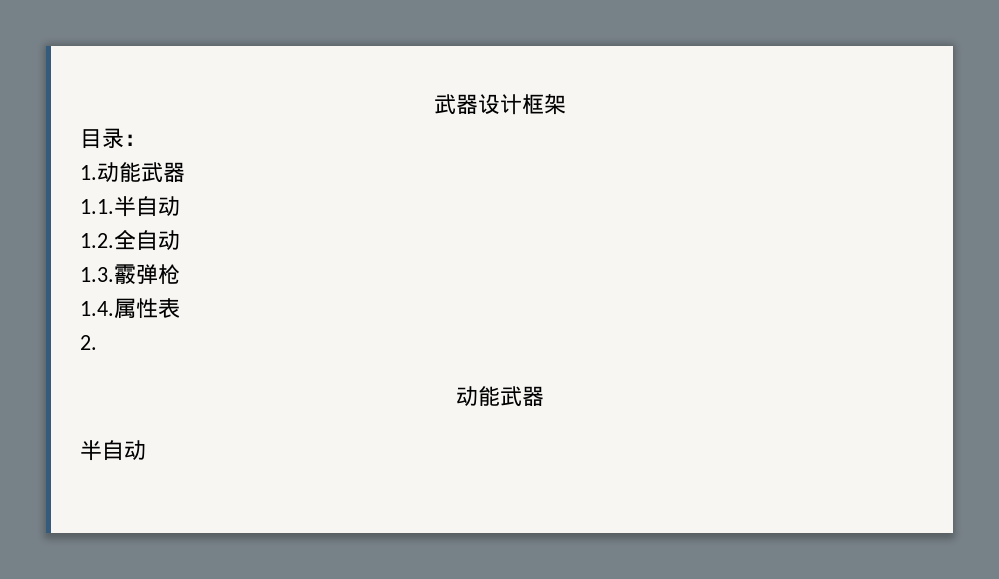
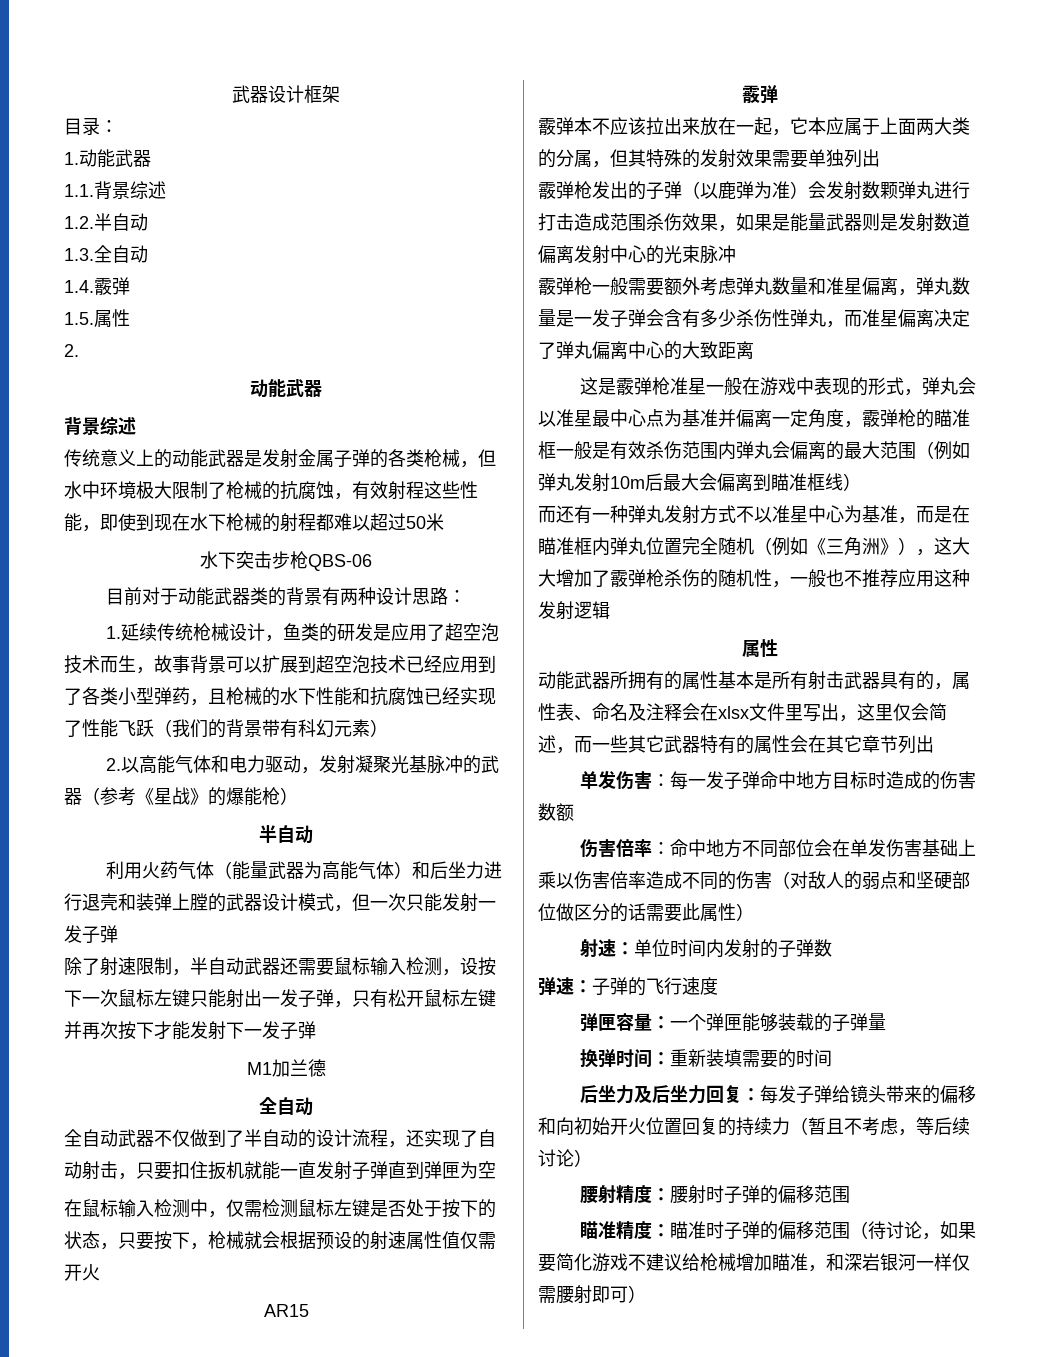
- 1.1.半自动
- 1.2.全自动
- 1.3.霰弹枪
- 1.4.属性表
+ 1.1.背景综述
+ 1.2.半自动
+ 1.3.全自动
+ 1.4.霰弹
+ 1.5.属性
  2.
  动能武器
+ 背景综述
+ 传统意义上的动能武器是发射金属子弹的各类枪械，但水中环境极大限制了枪械的抗腐蚀，有效射程这些性能，即使到现在水下枪械的射程都难以超过50米
+ 水下突击步枪QBS-06
+ 目前对于动能武器类的背景有两种设计思路：
+ 1.延续传统枪械设计，鱼类的研发是应用了超空泡技术而生，故事背景可以扩展到超空泡技术已经应用到了各类小型弹药，且枪械的水下性能和抗腐蚀已经实现了性能飞跃（我们的背景带有科幻元素）
+ 2.以高能气体和电力驱动，发射凝聚光基脉冲的武器（参考《星战》的爆能枪）
  半自动
+ 利用火药气体（能量武器为高能气体）和后坐力进行退壳和装弹上膛的武器设计模式，但一次只能发射一发子弹
+ 除了射速限制，半自动武器还需要鼠标输入检测，设按下一次鼠标左键只能射出一发子弹，只有松开鼠标左键并再次按下才能发射下一发子弹
+ M1加兰德
+ 全自动
+ 全自动武器不仅做到了半自动的设计流程，还实现了自动射击，只要扣住扳机就能一直发射子弹直到弹匣为空
+ 在鼠标输入检测中，仅需检测鼠标左键是否处于按下的状态，只要按下，枪械就会根据预设的射速属性值仅需开火
+ AR15
+ 霰弹
+ 霰弹本不应该拉出来放在一起，它本应属于上面两大类的分属，但其特殊的发射效果需要单独列出
+ 霰弹枪发出的子弹（以鹿弹为准）会发射数颗弹丸进行打击造成范围杀伤效果，如果是能量武器则是发射数道偏离发射中心的光束脉冲
+ 霰弹枪一般需要额外考虑弹丸数量和准星偏离，弹丸数量是一发子弹会含有多少杀伤性弹丸，而准星偏离决定了弹丸偏离中心的大致距离
+ 这是霰弹枪准星一般在游戏中表现的形式，弹丸会以准星最中心点为基准并偏离一定角度，霰弹枪的瞄准框一般是有效杀伤范围内弹丸会偏离的最大范围（例如弹丸发射10m后最大会偏离到瞄准框线）
+ 而还有一种弹丸发射方式不以准星中心为基准，而是在瞄准框内弹丸位置完全随机（例如《三角洲》），这大大增加了霰弹枪杀伤的随机性，一般也不推荐应用这种发射逻辑
+ 属性
+ 动能武器所拥有的属性基本是所有射击武器具有的，属性表、命名及注释会在xlsx文件里写出，这里仅会简述，而一些其它武器特有的属性会在其它章节列出
+ 单发伤害：每一发子弹命中地方目标时造成的伤害数额
+ 伤害倍率：命中地方不同部位会在单发伤害基础上乘以伤害倍率造成不同的伤害（对敌人的弱点和坚硬部位做区分的话需要此属性）
+ 射速：单位时间内发射的子弹数
+ 弹速：子弹的飞行速度
+ 弹匣容量：一个弹匣能够装载的子弹量
+ 换弹时间：重新装填需要的时间
+ 后坐力及后坐力回复：每发子弹给镜头带来的偏移和向初始开火位置回复的持续力（暂且不考虑，等后续讨论）
+ 腰射精度：腰射时子弹的偏移范围
+ 瞄准精度：瞄准时子弹的偏移范围（待讨论，如果要简化游戏不建议给枪械增加瞄准，和深岩银河一样仅需腰射即可）

